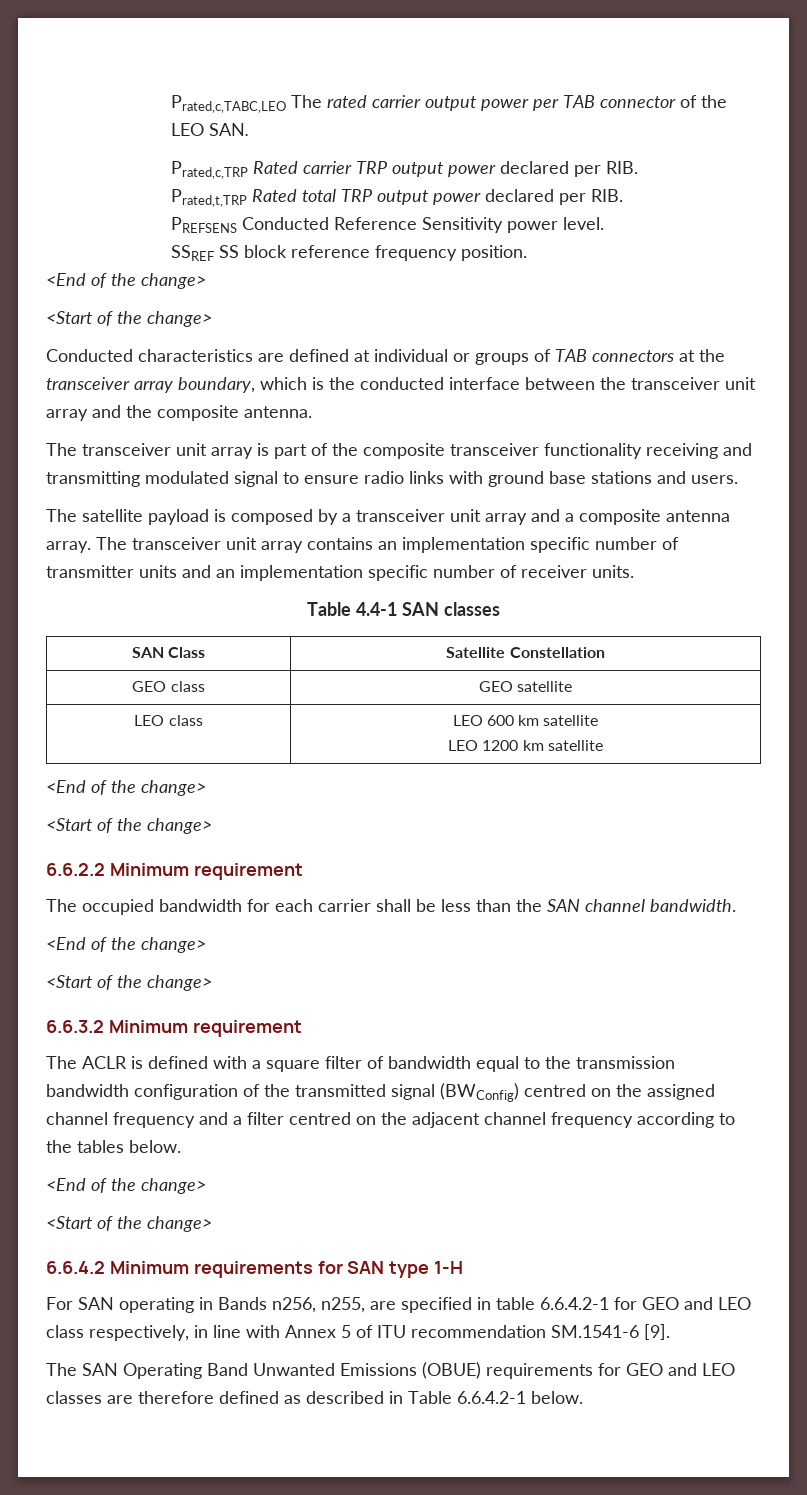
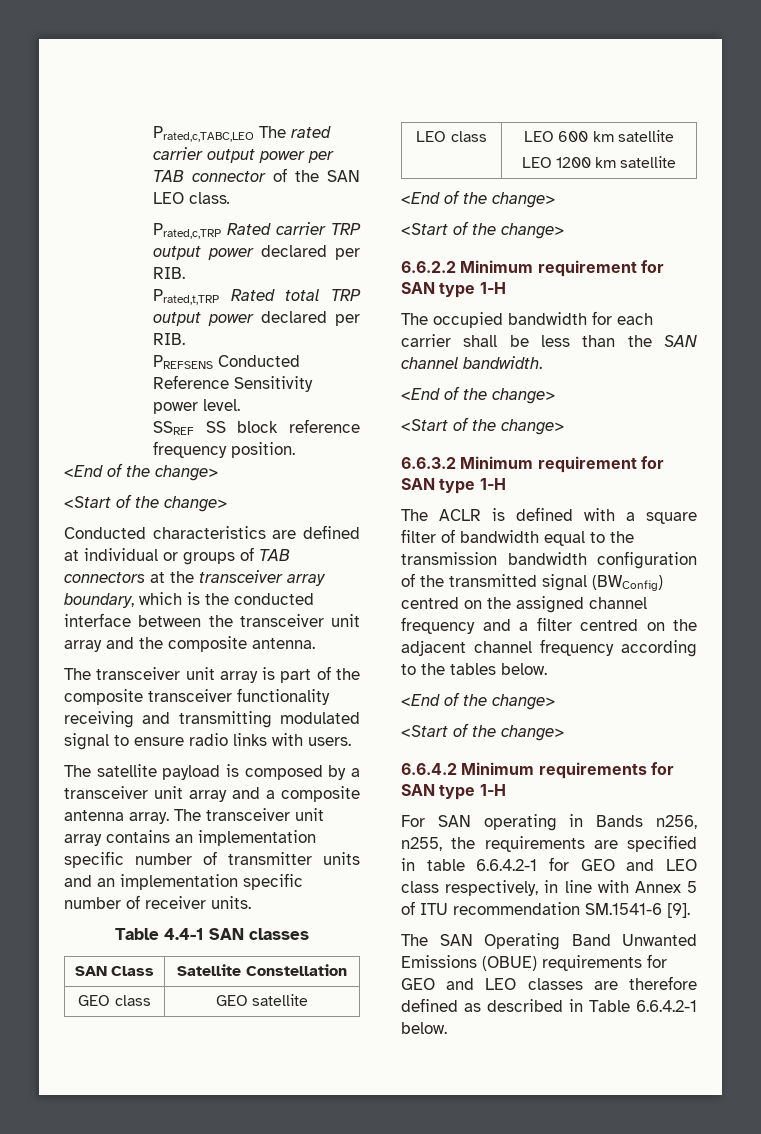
- Prated,c,TABC,LEO The rated carrier output power per TAB connector of the LEO SAN.
+ Prated,c,TABC,LEO The rated carrier output power per TAB connector of the SAN LEO class.
- The transceiver unit array is part of the composite transceiver functionality receiving and transmitting modulated signal to ensure radio links with ground base stations and users.
+ The transceiver unit array is part of the composite transceiver functionality receiving and transmitting modulated signal to ensure radio links with users.
- 6.6.2.2 Minimum requirement
+ 6.6.2.2 Minimum requirement for SAN type 1-H
- 6.6.3.2 Minimum requirement
+ 6.6.3.2 Minimum requirement for SAN type 1-H
- For SAN operating in Bands n256, n255, are specified in table 6.6.4.2-1 for GEO and LEO class respectively, in line with Annex 5 of ITU recommendation SM.1541-6 [9].
+ For SAN operating in Bands n256, n255, the requirements are specified in table 6.6.4.2-1 for GEO and LEO class respectively, in line with Annex 5 of ITU recommendation SM.1541-6 [9].

